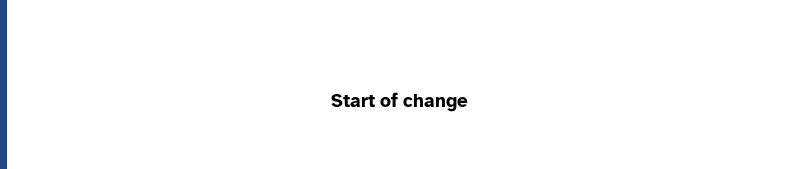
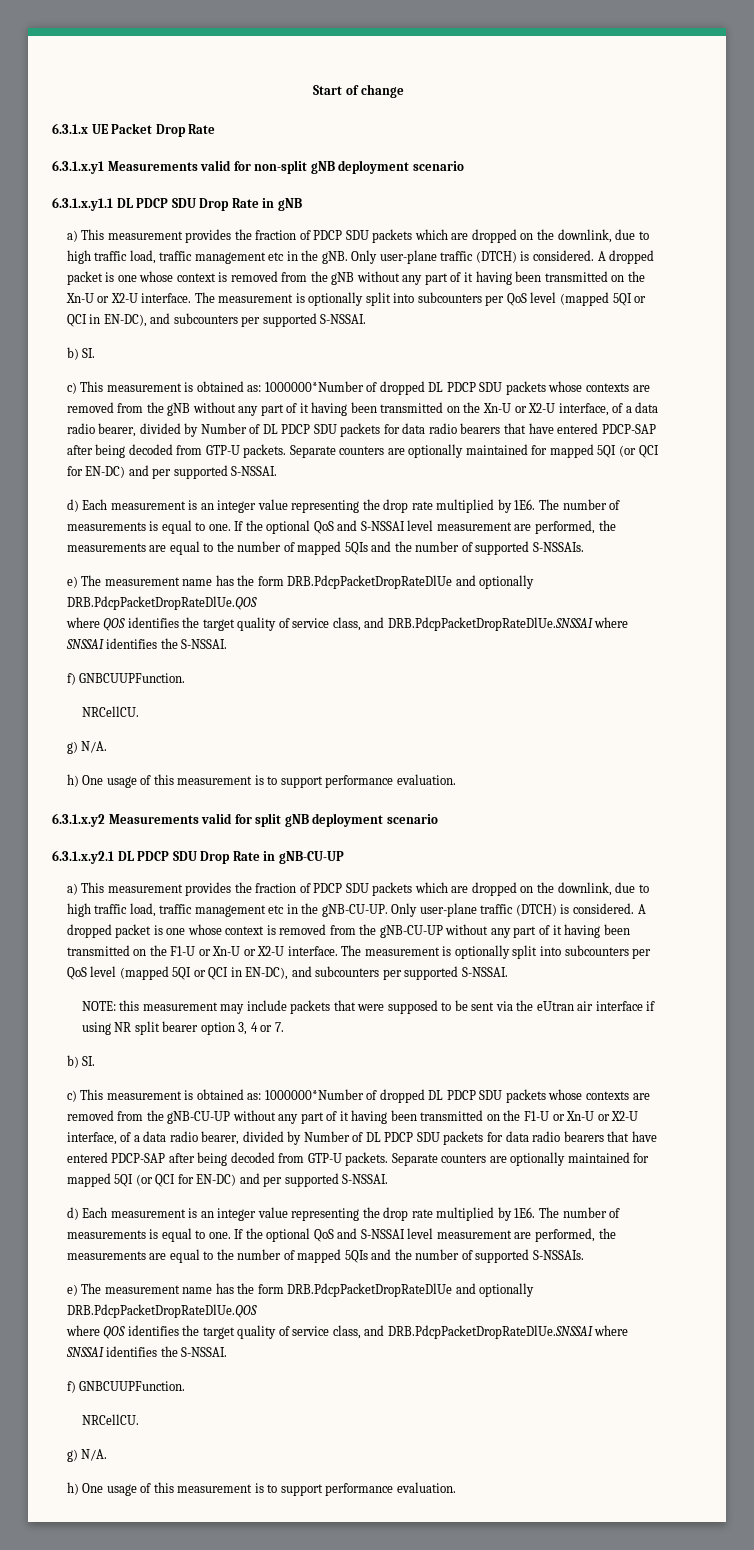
+ 6.3.1.x UE Packet Drop Rate
+ 6.3.1.x.y1 Measurements valid for non-split gNB deployment scenario
+ 6.3.1.x.y1.1 DL PDCP SDU Drop Rate in gNB
+ a) This measurement provides the fraction of PDCP SDU packets which are dropped on the downlink, due to high traffic load, traffic management etc in the gNB. Only user-plane traffic (DTCH) is considered. A dropped packet is one whose context is removed from the gNB without any part of it having been transmitted on the Xn-U or X2-U interface. The measurement is optionally split into subcounters per QoS level (mapped 5QI or QCI in EN-DC), and subcounters per supported S-NSSAI.
+ b) SI.
+ c) This measurement is obtained as: 1000000*Number of dropped DL PDCP SDU packets whose contexts are removed from the gNB without any part of it having been transmitted on the Xn-U or X2-U interface, of a data radio bearer, divided by Number of DL PDCP SDU packets for data radio bearers that have entered PDCP-SAP after being decoded from GTP-U packets. Separate counters are optionally maintained for mapped 5QI (or QCI for EN-DC) and per supported S-NSSAI.
+ d) Each measurement is an integer value representing the drop rate multiplied by 1E6. The number of measurements is equal to one. If the optional QoS and S-NSSAI level measurement are performed, the measurements are equal to the number of mapped 5QIs and the number of supported S-NSSAIs.
+ e) The measurement name has the form DRB.PdcpPacketDropRateDlUe and optionally DRB.PdcpPacketDropRateDlUe.QOS
+ where QOS identifies the target quality of service class, and DRB.PdcpPacketDropRateDlUe.SNSSAI where SNSSAI identifies the S-NSSAI.
+ f) GNBCUUPFunction.
+ NRCellCU.
+ g) N/A.
+ h) One usage of this measurement is to support performance evaluation.
+ 6.3.1.x.y2 Measurements valid for split gNB deployment scenario
+ 6.3.1.x.y2.1 DL PDCP SDU Drop Rate in gNB-CU-UP
+ a) This measurement provides the fraction of PDCP SDU packets which are dropped on the downlink, due to high traffic load, traffic management etc in the gNB-CU-UP. Only user-plane traffic (DTCH) is considered. A dropped packet is one whose context is removed from the gNB-CU-UP without any part of it having been transmitted on the F1-U or Xn-U or X2-U interface. The measurement is optionally split into subcounters per QoS level (mapped 5QI or QCI in EN-DC), and subcounters per supported S-NSSAI.
+ NOTE: this measurement may include packets that were supposed to be sent via the eUtran air interface if using NR split bearer option 3, 4 or 7.
+ b) SI.
+ c) This measurement is obtained as: 1000000*Number of dropped DL PDCP SDU packets whose contexts are removed from the gNB-CU-UP without any part of it having been transmitted on the F1-U or Xn-U or X2-U interface, of a data radio bearer, divided by Number of DL PDCP SDU packets for data radio bearers that have entered PDCP-SAP after being decoded from GTP-U packets. Separate counters are optionally maintained for mapped 5QI (or QCI for EN-DC) and per supported S-NSSAI.
+ d) Each measurement is an integer value representing the drop rate multiplied by 1E6. The number of measurements is equal to one. If the optional QoS and S-NSSAI level measurement are performed, the measurements are equal to the number of mapped 5QIs and the number of supported S-NSSAIs.
+ e) The measurement name has the form DRB.PdcpPacketDropRateDlUe and optionally DRB.PdcpPacketDropRateDlUe.QOS
+ where QOS identifies the target quality of service class, and DRB.PdcpPacketDropRateDlUe.SNSSAI where SNSSAI identifies the S-NSSAI.
+ f) GNBCUUPFunction.
+ NRCellCU.
+ g) N/A.
+ h) One usage of this measurement is to support performance evaluation.

